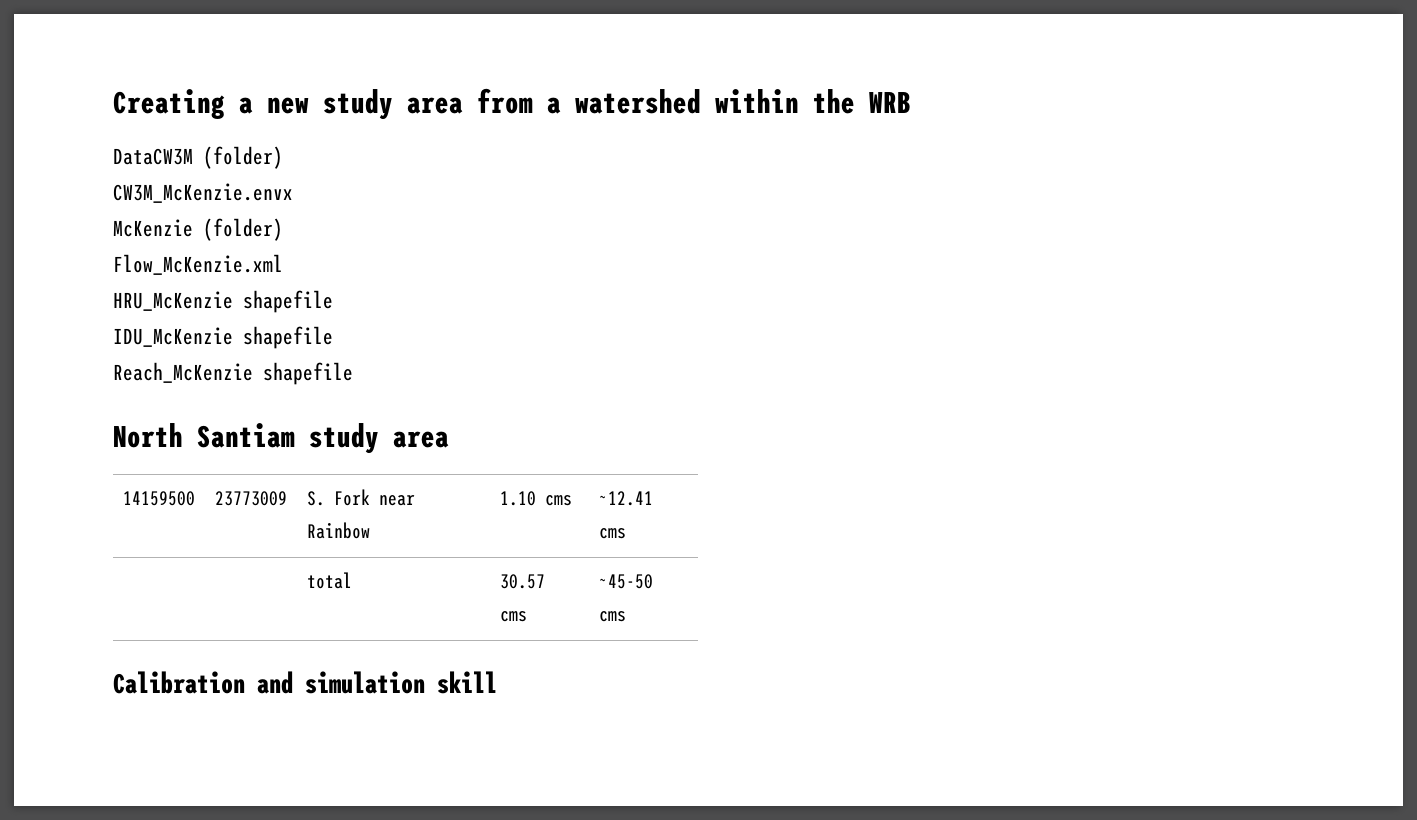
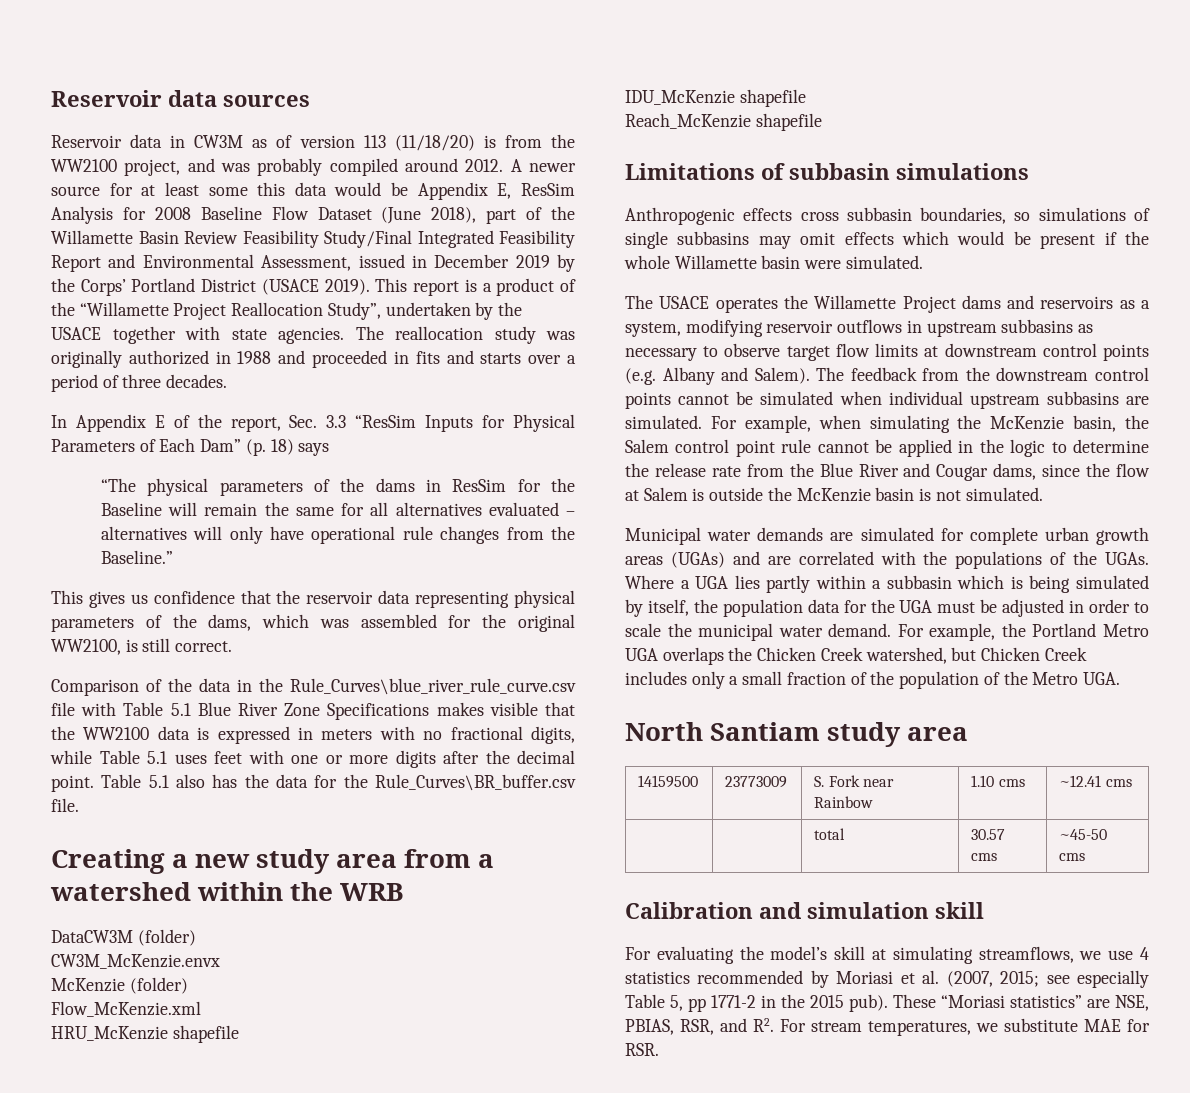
+ Reservoir data sources
+ Reservoir data in CW3M as of version 113 (11/18/20) is from the WW2100 project, and was probably compiled around 2012. A newer source for at least some this data would be Appendix E, ResSim Analysis for 2008 Baseline Flow Dataset (June 2018), part of the Willamette Basin Review Feasibility Study/Final Integrated Feasibility Report and Environmental Assessment, issued in December 2019 by the Corps’ Portland District (USACE 2019). This report is a product of the “Willamette Project Reallocation Study”, undertaken by the USACE together with state agencies. The reallocation study was originally authorized in 1988 and proceeded in fits and starts over a period of three decades.
+ In Appendix E of the report, Sec. 3.3 “ResSim Inputs for Physical Parameters of Each Dam” (p. 18) says
+ “The physical parameters of the dams in ResSim for the Baseline will remain the same for all alternatives evaluated – alternatives will only have operational rule changes from the Baseline.”
+ This gives us confidence that the reservoir data representing physical parameters of the dams, which was assembled for the original WW2100, is still correct.
+ Comparison of the data in the Rule_Curves\blue_river_rule_curve.csv file with Table 5.1 Blue River Zone Specifications makes visible that the WW2100 data is expressed in meters with no fractional digits, while Table 5.1 uses feet with one or more digits after the decimal point. Table 5.1 also has the data for the Rule_Curves\BR_buffer.csv file.
+ Limitations of subbasin simulations
+ Anthropogenic effects cross subbasin boundaries, so simulations of single subbasins may omit effects which would be present if the whole Willamette basin were simulated.
+ The USACE operates the Willamette Project dams and reservoirs as a system, modifying reservoir outflows in upstream subbasins as necessary to observe target flow limits at downstream control points (e.g. Albany and Salem). The feedback from the downstream control points cannot be simulated when individual upstream subbasins are simulated. For example, when simulating the McKenzie basin, the Salem control point rule cannot be applied in the logic to determine the release rate from the Blue River and Cougar dams, since the flow at Salem is outside the McKenzie basin is not simulated.
+ Municipal water demands are simulated for complete urban growth areas (UGAs) and are correlated with the populations of the UGAs. Where a UGA lies partly within a subbasin which is being simulated by itself, the population data for the UGA must be adjusted in order to scale the municipal water demand. For example, the Portland Metro UGA overlaps the Chicken Creek watershed, but Chicken Creek includes only a small fraction of the population of the Metro UGA.
+ For evaluating the model’s skill at simulating streamflows, we use 4 statistics recommended by Moriasi et al. (2007, 2015; see especially Table 5, pp 1771-2 in the 2015 pub). These “Moriasi statistics” are NSE, PBIAS, RSR, and R2. For stream temperatures, we substitute MAE for RSR.

